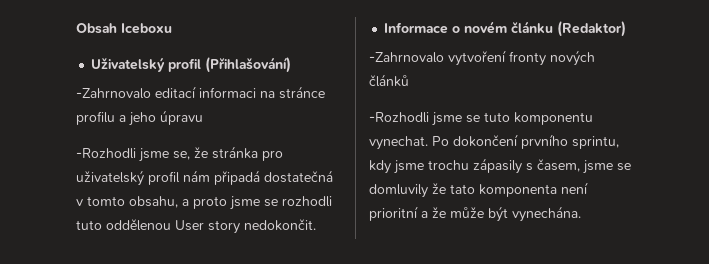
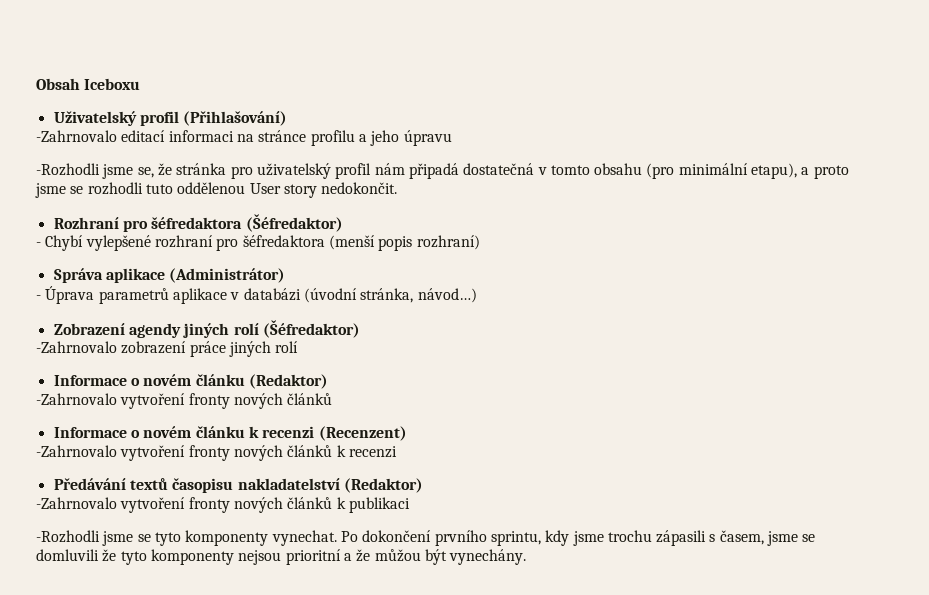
- -Rozhodli jsme se, že stránka pro uživatelský profil nám připadá dostatečná v tomto obsahu, a proto jsme se rozhodli tuto oddělenou User story nedokončit.
+ -Rozhodli jsme se, že stránka pro uživatelský profil nám připadá dostatečná v tomto obsahu (pro minimální etapu), a proto jsme se rozhodli tuto oddělenou User story nedokončit.
+ Rozhraní pro šéfredaktora (Šéfredaktor)
+ - Chybí vylepšené rozhraní pro šéfredaktora (menší popis rozhraní)
+ Správa aplikace (Administrátor)
+ - Úprava parametrů aplikace v databázi (úvodní stránka, návod…)
+ Zobrazení agendy jiných rolí (Šéfredaktor)
+ -Zahrnovalo zobrazení práce jiných rolí
+ Informace o novém článku k recenzi (Recenzent)
+ -Zahrnovalo vytvoření fronty nových článků k recenzi
+ Předávání textů časopisu nakladatelství (Redaktor)
+ -Zahrnovalo vytvoření fronty nových článků k publikaci
- -Rozhodli jsme se tuto komponentu vynechat.
+ -Rozhodli jsme se tyto komponenty vynechat.
- Po dokončení prvního sprintu, kdy jsme trochu zápasily s časem, jsme se domluvily že tato komponenta není prioritní a že může být vynechána.
+ Po dokončení prvního sprintu, kdy jsme trochu zápasili s časem, jsme se domluvili že tyto komponenty nejsou prioritní a že můžou být vynechány.

